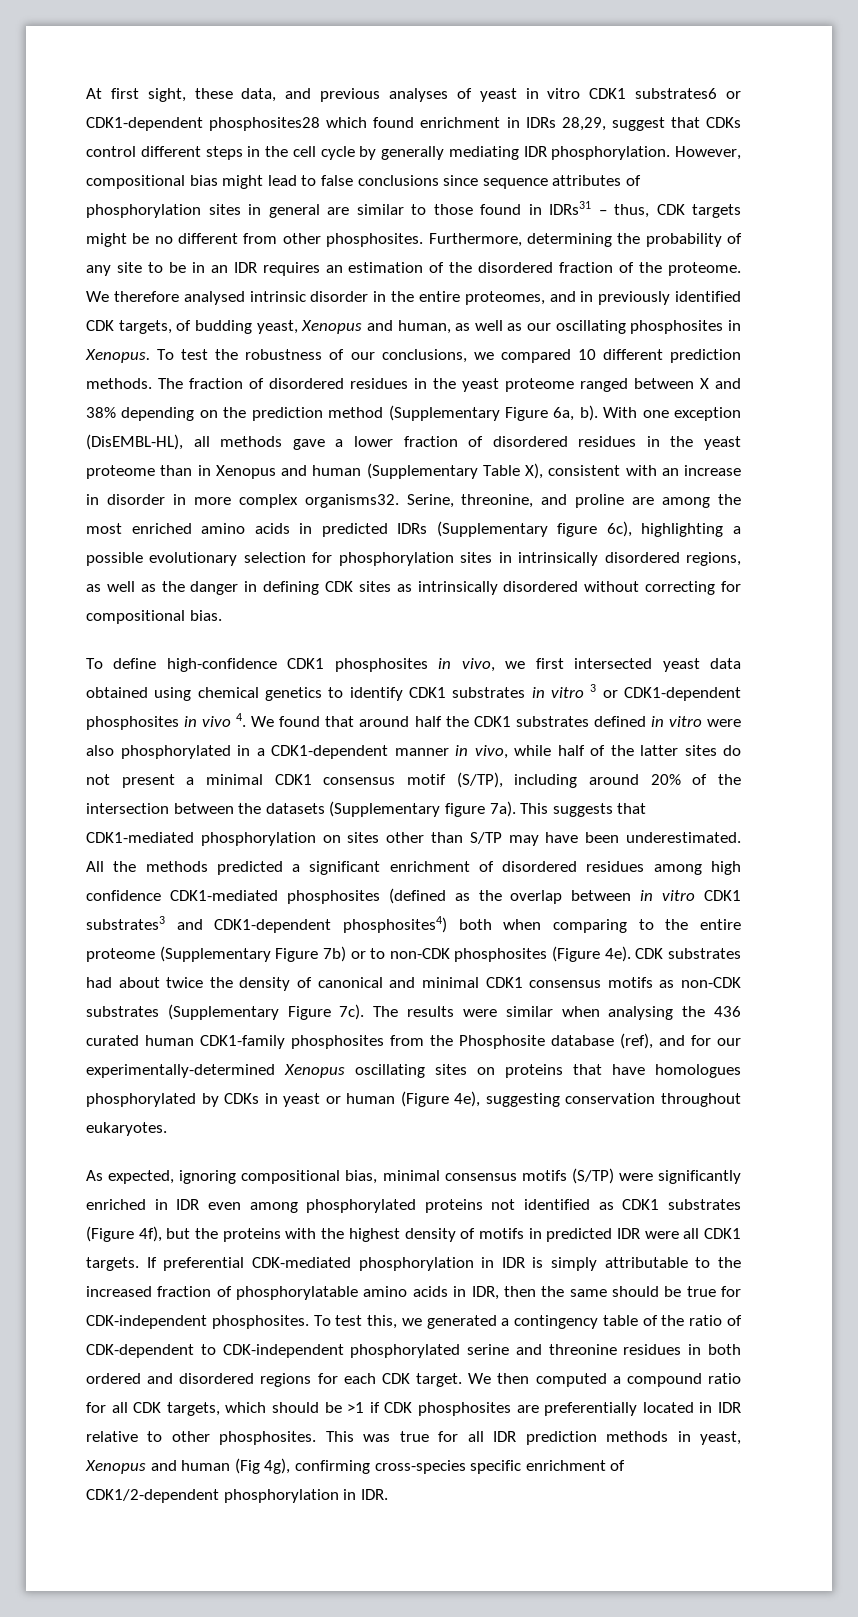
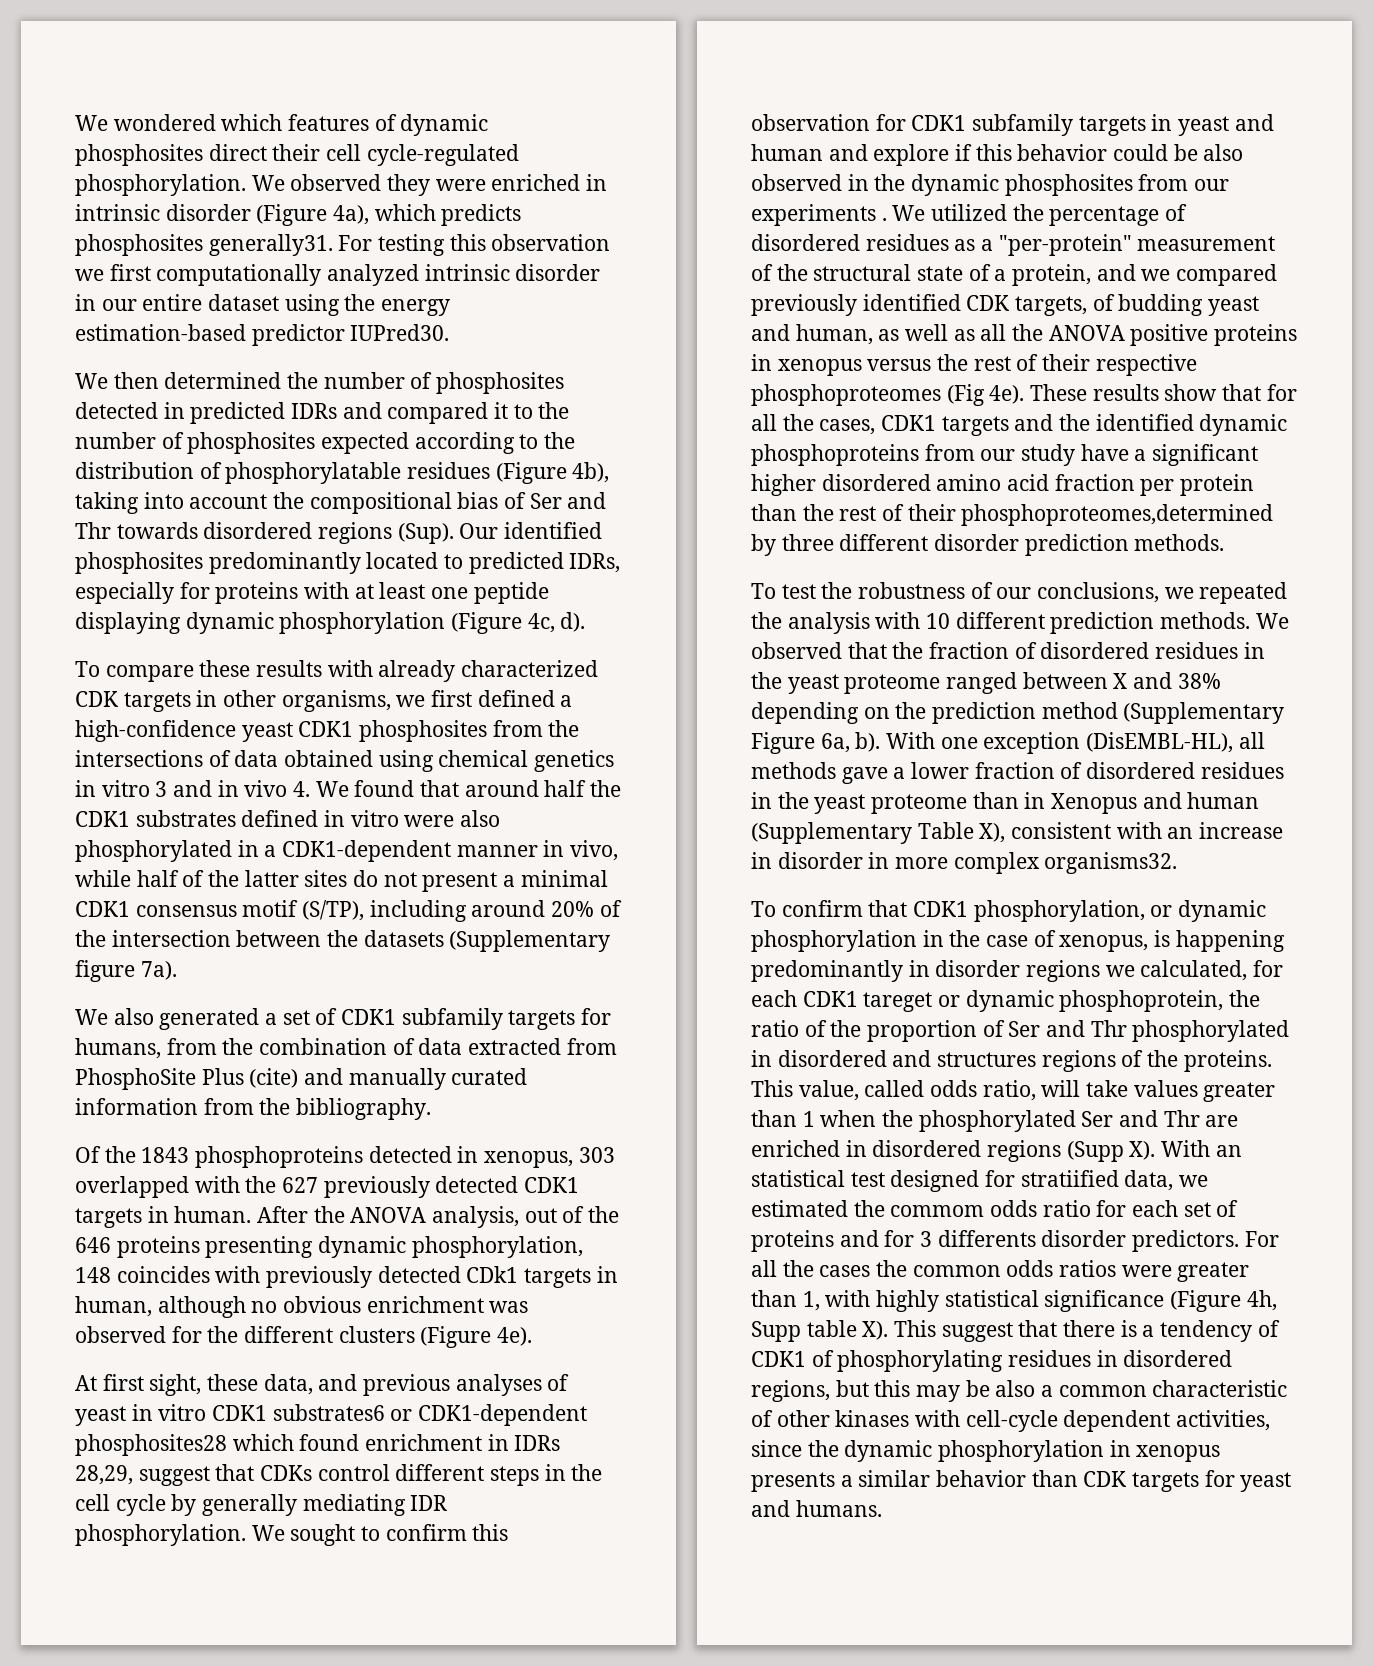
+ We wondered which features of dynamic phosphosites direct their cell cycle-regulated phosphorylation. We observed they were enriched in intrinsic disorder (Figure 4a), which predicts phosphosites generally31. For testing this observation we first computationally analyzed intrinsic disorder in our entire dataset using the energy estimation-based predictor IUPred30.
+ We then determined the number of phosphosites detected in predicted IDRs and compared it to the number of phosphosites expected according to the distribution of phosphorylatable residues (Figure 4b), taking into account the compositional bias of Ser and Thr towards disordered regions (Sup). Our identified phosphosites predominantly located to predicted IDRs, especially for proteins with at least one peptide displaying dynamic phosphorylation (Figure 4c, d).
+ To compare these results with already characterized CDK targets in other organisms, we first defined a high-confidence yeast CDK1 phosphosites from the intersections of data obtained using chemical genetics in vitro 3 and in vivo 4. We found that around half the CDK1 substrates defined in vitro were also phosphorylated in a CDK1-dependent manner in vivo, while half of the latter sites do not present a minimal CDK1 consensus motif (S/TP), including around 20% of the intersection between the datasets (Supplementary figure 7a).
+ We also generated a set of CDK1 subfamily targets for humans, from the combination of data extracted from PhosphoSite Plus (cite) and manually curated information from the bibliography.
+ Of the 1843 phosphoproteins detected in xenopus, 303 overlapped with the 627 previously detected CDK1 targets in human. After the ANOVA analysis, out of the 646 proteins presenting dynamic phosphorylation, 148 coincides with previously detected CDk1 targets in human, although no obvious enrichment was observed for the different clusters (Figure 4e).
- However, compositional bias might lead to false conclusions since sequence attributes of phosphorylation sites in general are similar to those found in IDRs31 – thus, CDK targets might be no different from other phosphosites. Furthermore, determining the probability of any site to be in an IDR requires an estimation of the disordered fraction of the proteome. We therefore analysed intrinsic disorder in the entire proteomes, and in previously identified CDK targets, of budding yeast, Xenopus and human, as well as our oscillating phosphosites in Xenopus. To test the robustness of our conclusions, we compared 10 different prediction methods. The fraction of disordered residues in the yeast proteome ranged between X and 38% depending on the prediction method (Supplementary Figure 6a, b).
+ We sought to confirm this observation for CDK1 subfamily targets in yeast and human and explore if this behavior could be also observed in the dynamic phosphosites from our experiments . We utilized the percentage of disordered residues as a "per-protein" measurement of the structural state of a protein, and we compared previously identified CDK targets, of budding yeast and human, as well as all the ANOVA positive proteins in xenopus versus the rest of their respective phosphoproteomes (Fig 4e). These results show that for all the cases, CDK1 targets and the identified dynamic phosphoproteins from our study have a significant higher disordered amino acid fraction per protein than the rest of their phosphoproteomes,determined by three different disorder prediction methods.
+ To test the robustness of our conclusions, we repeated the analysis with 10 different prediction methods. We observed that the fraction of disordered residues in the yeast proteome ranged between X and 38% depending on the prediction method (Supplementary Figure 6a, b).
- With one exception (DisEMBL-HL), all methods gave a lower fraction of disordered residues in the yeast proteome than in Xenopus and human (Supplementary Table X), consistent with an increase in disorder in more complex organisms32. Serine, threonine, and proline are among the most enriched amino acids in predicted IDRs (Supplementary figure 6c), highlighting a possible evolutionary selection for phosphorylation sites in intrinsically disordered regions, as well as the danger in defining CDK sites as intrinsically disordered without correcting for compositional bias.
- To define high-confidence CDK1 phosphosites in vivo, we first intersected yeast data obtained using chemical genetics to identify CDK1 substrates in vitro 3 or CDK1-dependent phosphosites in vivo 4. We found that around half the CDK1 substrates defined in vitro were also phosphorylated in a CDK1-dependent manner in vivo, while half of the latter sites do not present a minimal CDK1 consensus motif (S/TP), including around 20% of the intersection between the datasets (Supplementary figure 7a). This suggests that CDK1-mediated phosphorylation on sites other than S/TP may have been underestimated. All the methods predicted a significant enrichment of disordered residues among high confidence CDK1-mediated phosphosites (defined as the overlap between in vitro CDK1 substrates3 and CDK1-dependent phosphosites4) both when comparing to the entire proteome (Supplementary Figure 7b) or to non-CDK phosphosites (Figure 4e). CDK substrates had about twice the density of canonical and minimal CDK1 consensus motifs as non-CDK substrates (Supplementary Figure 7c). The results were similar when analysing the 436 curated human CDK1-family phosphosites from the Phosphosite database (ref), and for our experimentally-determined Xenopus oscillating sites on proteins that have homologues phosphorylated by CDKs in yeast or human (Figure 4e), suggesting conservation throughout eukaryotes.
- As expected, ignoring compositional bias, minimal consensus motifs (S/TP) were significantly enriched in IDR even among phosphorylated proteins not identified as CDK1 substrates (Figure 4f), but the proteins with the highest density of motifs in predicted IDR were all CDK1 targets. If preferential CDK-mediated phosphorylation in IDR is simply attributable to the increased fraction of phosphorylatable amino acids in IDR, then the same should be true for CDK-independent phosphosites. To test this, we generated a contingency table of the ratio of CDK-dependent to CDK-independent phosphorylated serine and threonine residues in both ordered and disordered regions for each CDK target. We then computed a compound ratio for all CDK targets, which should be >1 if CDK phosphosites are preferentially located in IDR relative to other phosphosites. This was true for all IDR prediction methods in yeast, Xenopus and human (Fig 4g), confirming cross-species specific enrichment of CDK1/2-dependent phosphorylation in IDR.
+ With one exception (DisEMBL-HL), all methods gave a lower fraction of disordered residues in the yeast proteome than in Xenopus and human (Supplementary Table X), consistent with an increase in disorder in more complex organisms32.
+ To confirm that CDK1 phosphorylation, or dynamic phosphorylation in the case of xenopus, is happening predominantly in disorder regions we calculated, for each CDK1 tareget or dynamic phosphoprotein, the ratio of the proportion of Ser and Thr phosphorylated in disordered and structures regions of the proteins. This value, called odds ratio, will take values greater than 1 when the phosphorylated Ser and Thr are enriched in disordered regions (Supp X). With an statistical test designed for stratiified data, we estimated the commom odds ratio for each set of proteins and for 3 differents disorder predictors. For all the cases the common odds ratios were greater than 1, with highly statistical significance (Figure 4h, Supp table X). This suggest that there is a tendency of CDK1 of phosphorylating residues in disordered regions, but this may be also a common characteristic of other kinases with cell-cycle dependent activities, since the dynamic phosphorylation in xenopus presents a similar behavior than CDK targets for yeast and humans.

